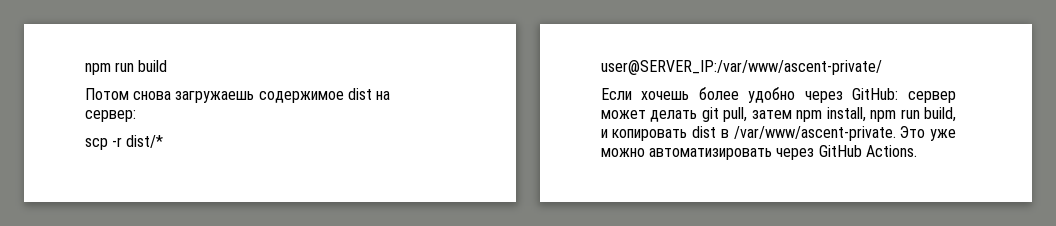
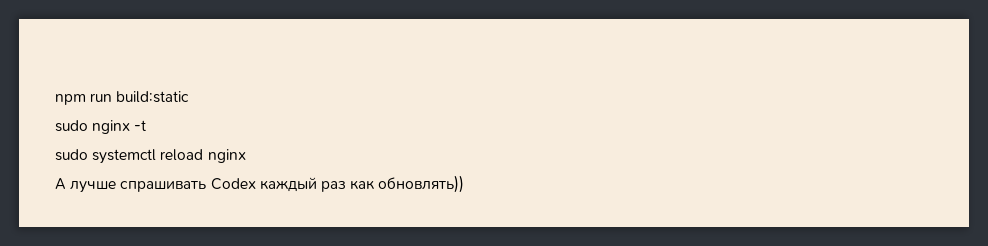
- npm run build
- Потом снова загружаешь содержимое dist на сервер:
- scp -r dist/* user@SERVER_IP:/var/www/ascent-private/
- Если хочешь более удобно через GitHub: сервер может делать git pull, затем npm install, npm run build, и копировать dist в /var/www/ascent-private. Это уже можно автоматизировать через GitHub Actions.
+ npm run build:static
+ sudo nginx -t
+ sudo systemctl reload nginx
+ А лучше спрашивать Codex каждый раз как обновлять))

